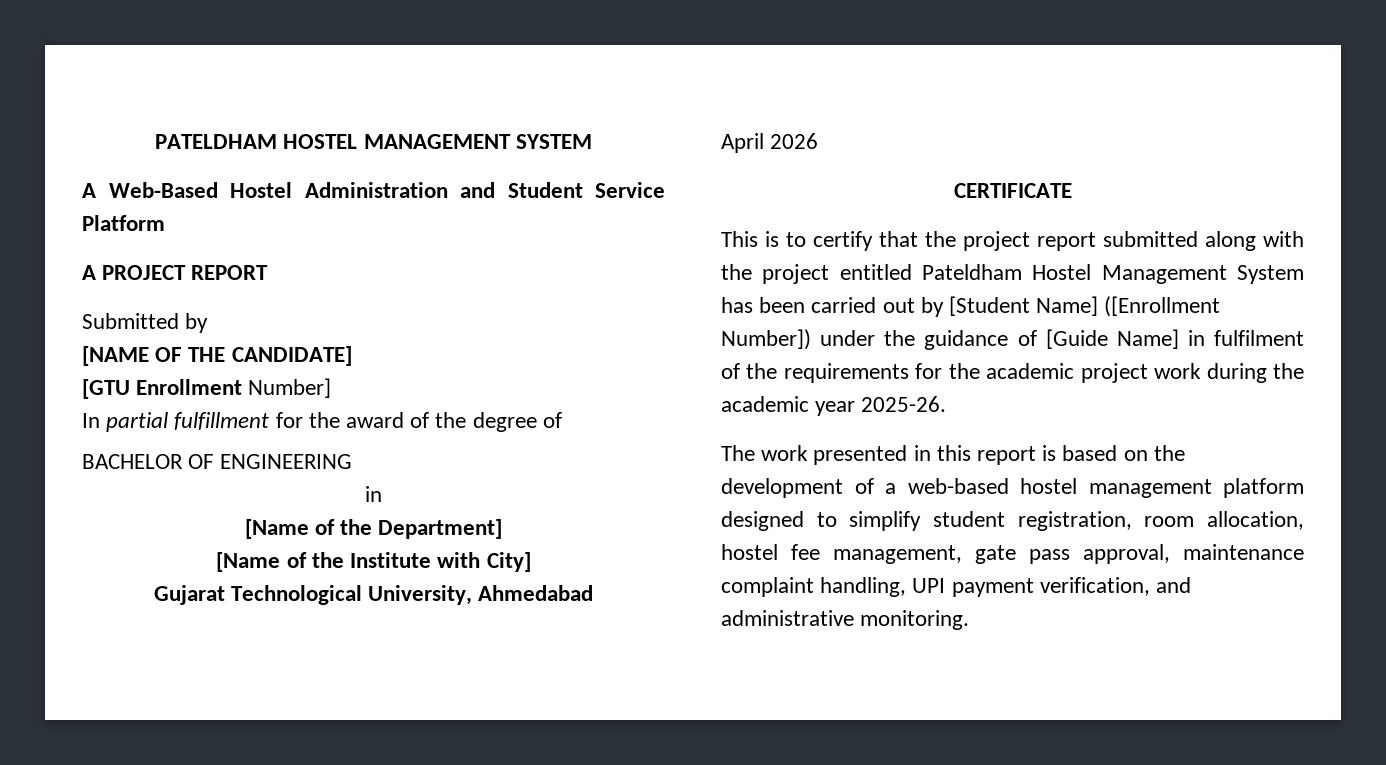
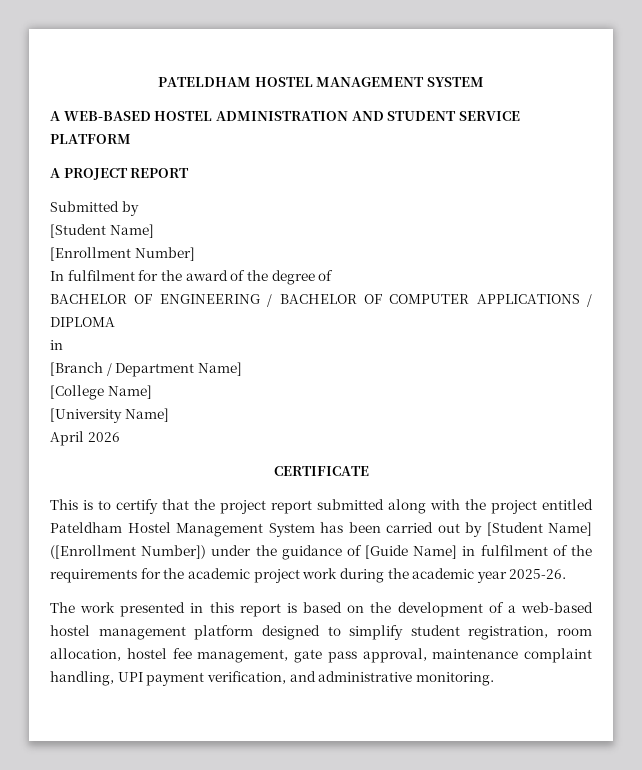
- A Web-Based Hostel Administration and Student Service Platform
+ A WEB-BASED HOSTEL ADMINISTRATION AND STUDENT SERVICE PLATFORM
  Submitted by
- [NAME OF THE CANDIDATE]
- [GTU Enrollment Number]
+ [Student Name]
+ [Enrollment Number]
- In partial fulfillment for the award of the degree of
+ In fulfilment for the award of the degree of
- BACHELOR OF ENGINEERING
+ BACHELOR OF ENGINEERING / BACHELOR OF COMPUTER APPLICATIONS / DIPLOMA
  in
- [Name of the Department]
- [Name of the Institute with City]
- Gujarat Technological University, Ahmedabad
+ [Branch / Department Name]
+ [College Name]
+ [University Name]

